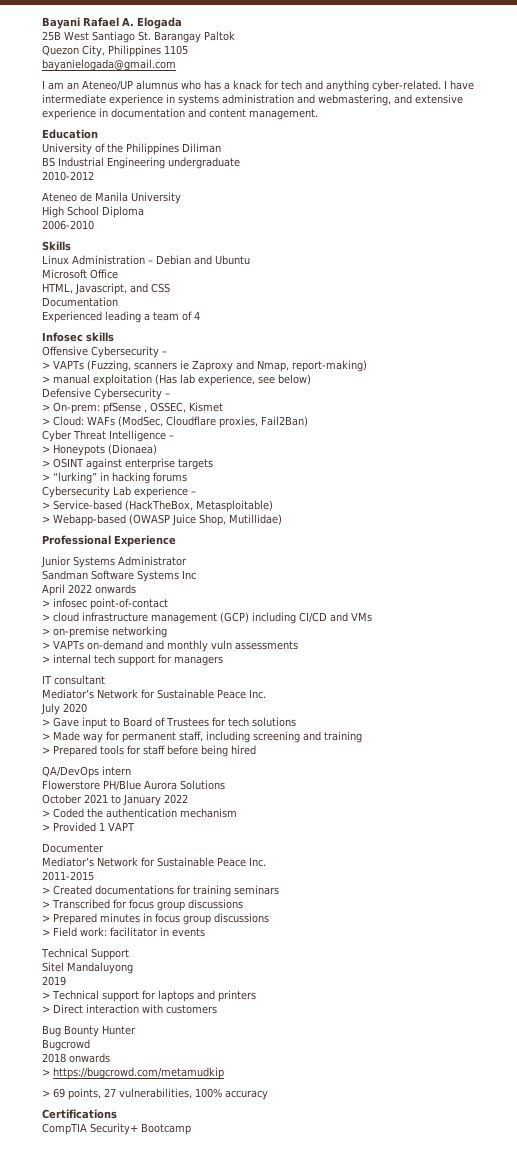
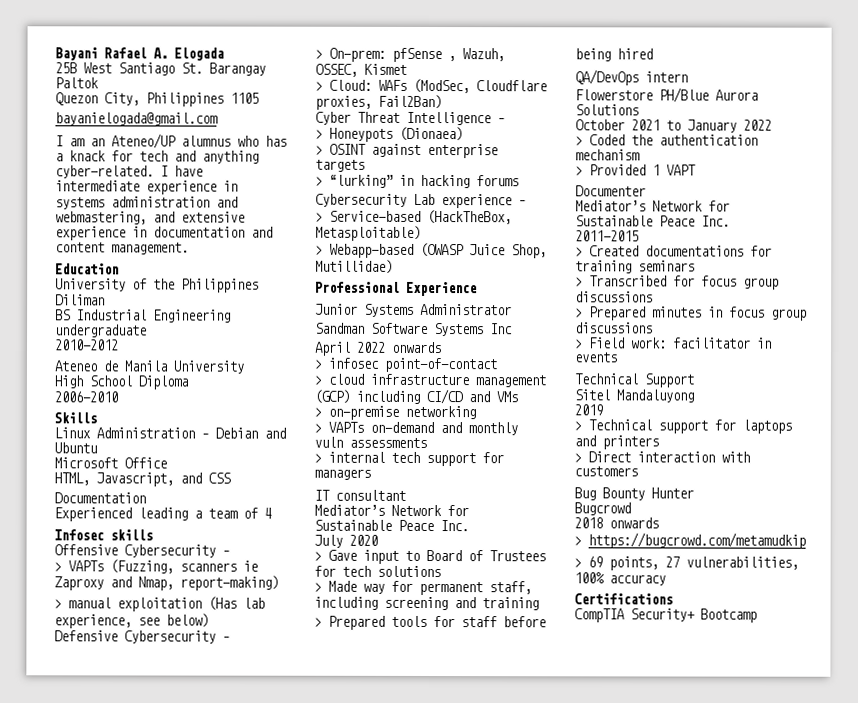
- > On-prem: pfSense , OSSEC, Kismet
+ > On-prem: pfSense , Wazuh, OSSEC, Kismet

